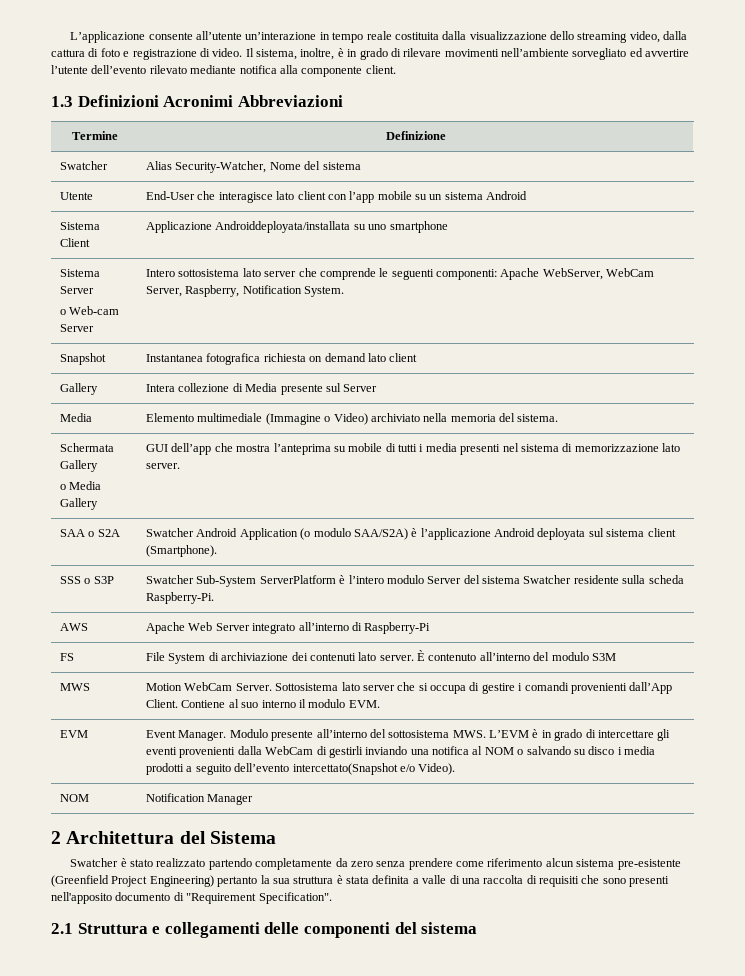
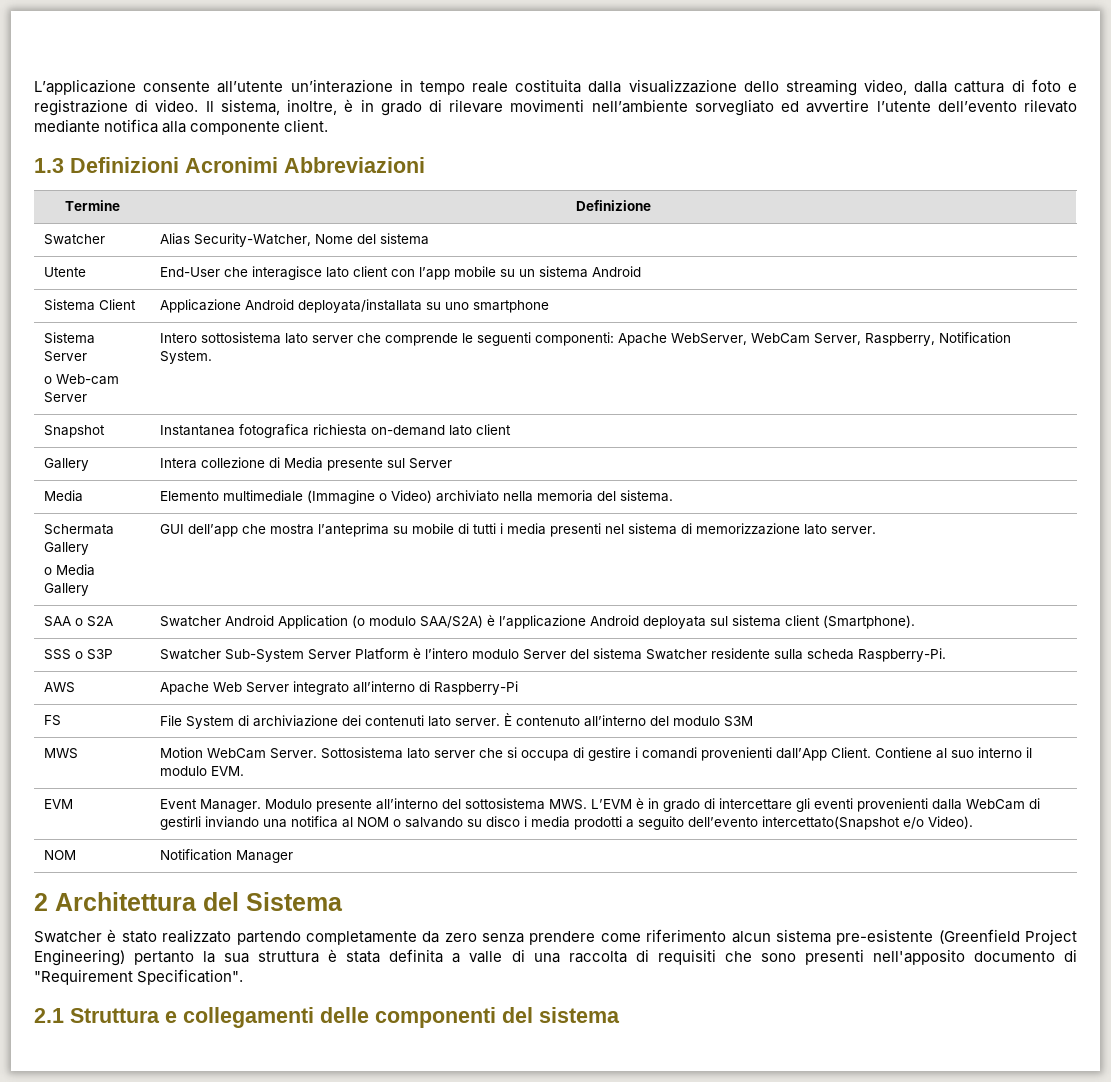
- Sistema Client | Applicazione Androiddeployata/installata su uno smartphone
+ Sistema Client | Applicazione Android deployata/installata su uno smartphone
- Snapshot | Instantanea fotografica richiesta on demand lato client
+ Snapshot | Instantanea fotografica richiesta on-demand lato client
- SSS o S3P | Swatcher Sub-System ServerPlatform è l’intero modulo Server del sistema Swatcher residente sulla scheda Raspberry-Pi.
+ SSS o S3P | Swatcher Sub-System Server Platform è l’intero modulo Server del sistema Swatcher residente sulla scheda Raspberry-Pi.

